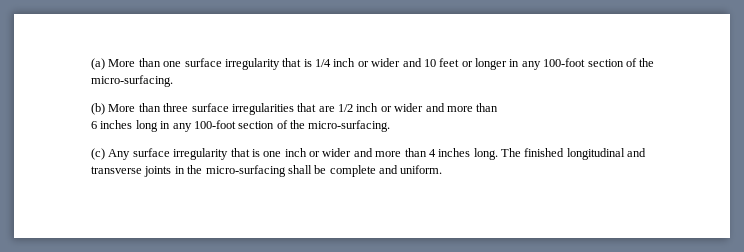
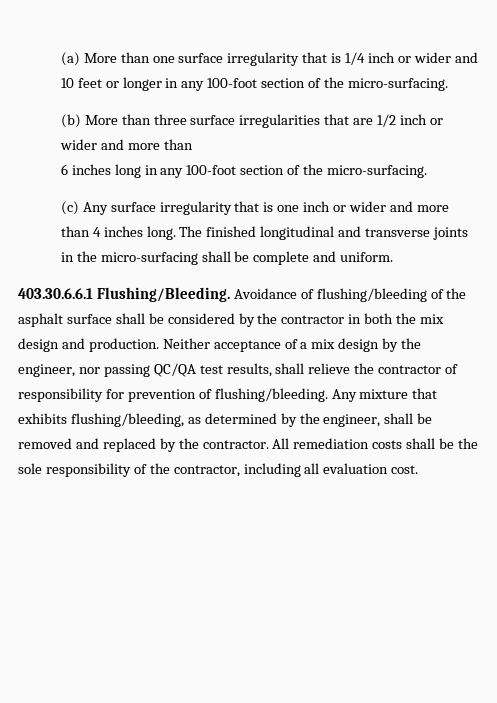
+ 403.30.6.6.1 Flushing/Bleeding. Avoidance of flushing/bleeding of the asphalt surface shall be considered by the contractor in both the mix design and production. Neither acceptance of a mix design by the engineer, nor passing QC/QA test results, shall relieve the contractor of responsibility for prevention of flushing/bleeding. Any mixture that exhibits flushing/bleeding, as determined by the engineer, shall be removed and replaced by the contractor. All remediation costs shall be the sole responsibility of the contractor, including all evaluation cost.

